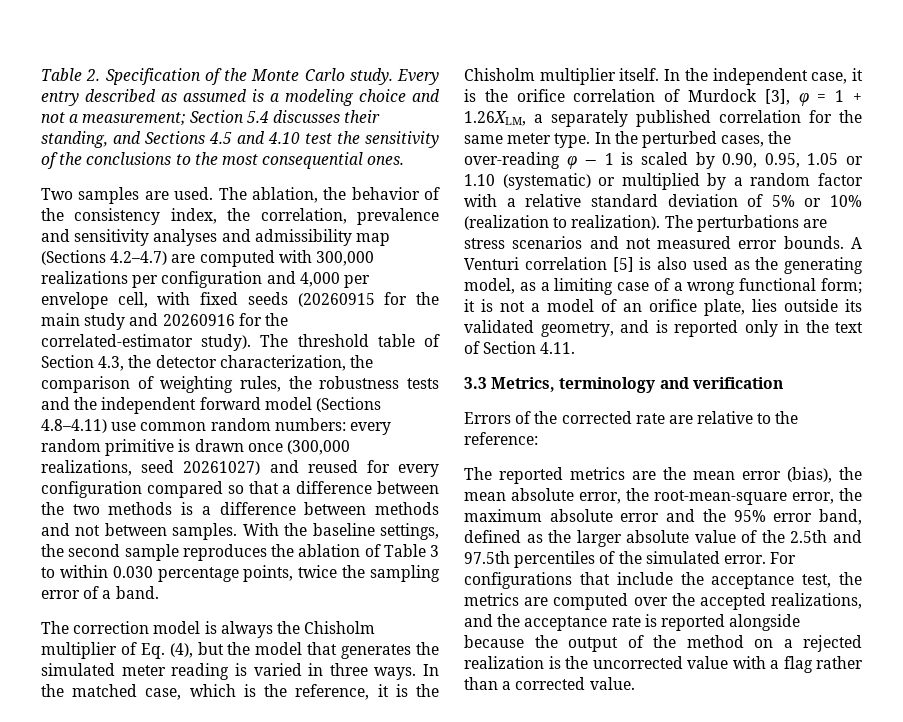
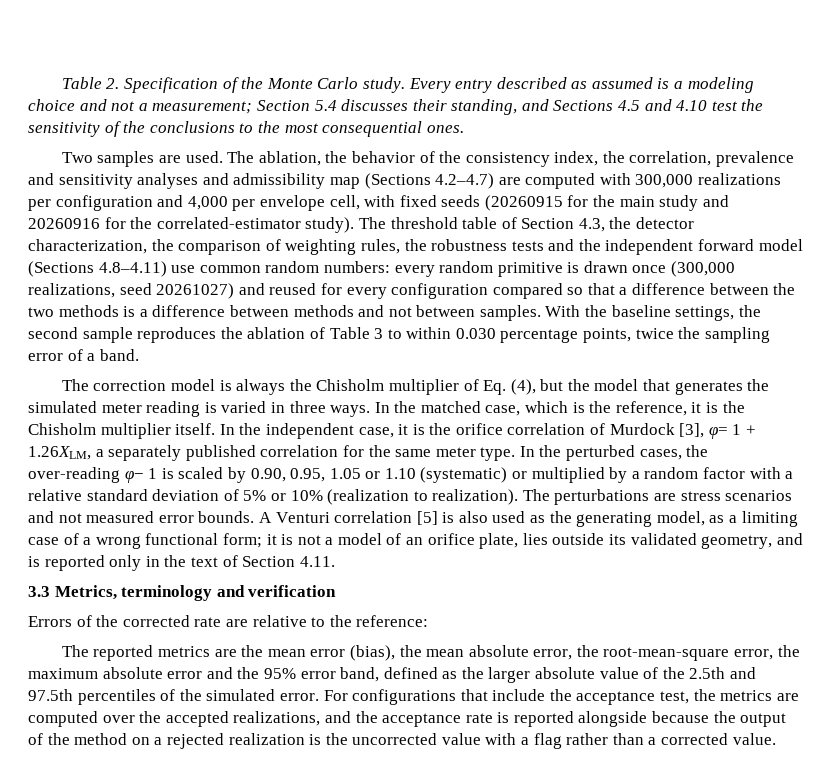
- In the independent case, it is the orifice correlation of Murdock [3], φ = 1 + 1.26XLM, a separately published correlation for the same meter type.
+ In the independent case, it is the orifice correlation of Murdock [3], φ= 1 + 1.26XLM, a separately published correlation for the same meter type.
- In the perturbed cases, the over-reading φ − 1 is scaled by 0.90, 0.95, 1.05 or 1.10 (systematic) or multiplied by a random factor with a relative standard deviation of 5% or 10% (realization to realization).
+ In the perturbed cases, the over-reading φ− 1 is scaled by 0.90, 0.95, 1.05 or 1.10 (systematic) or multiplied by a random factor with a relative standard deviation of 5% or 10% (realization to realization).

